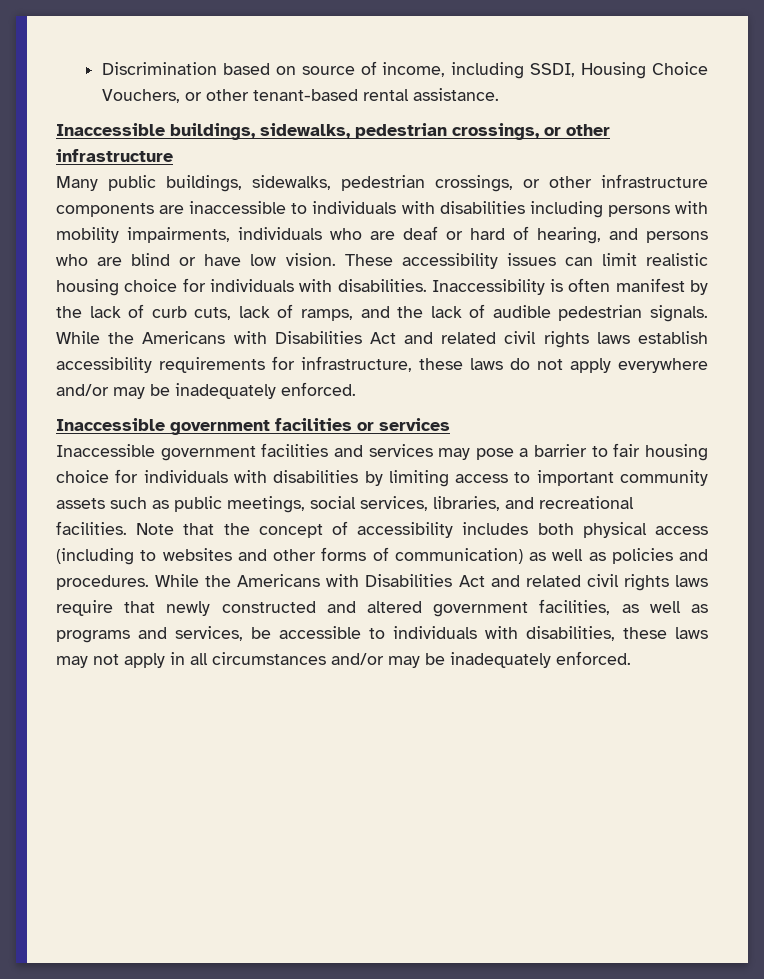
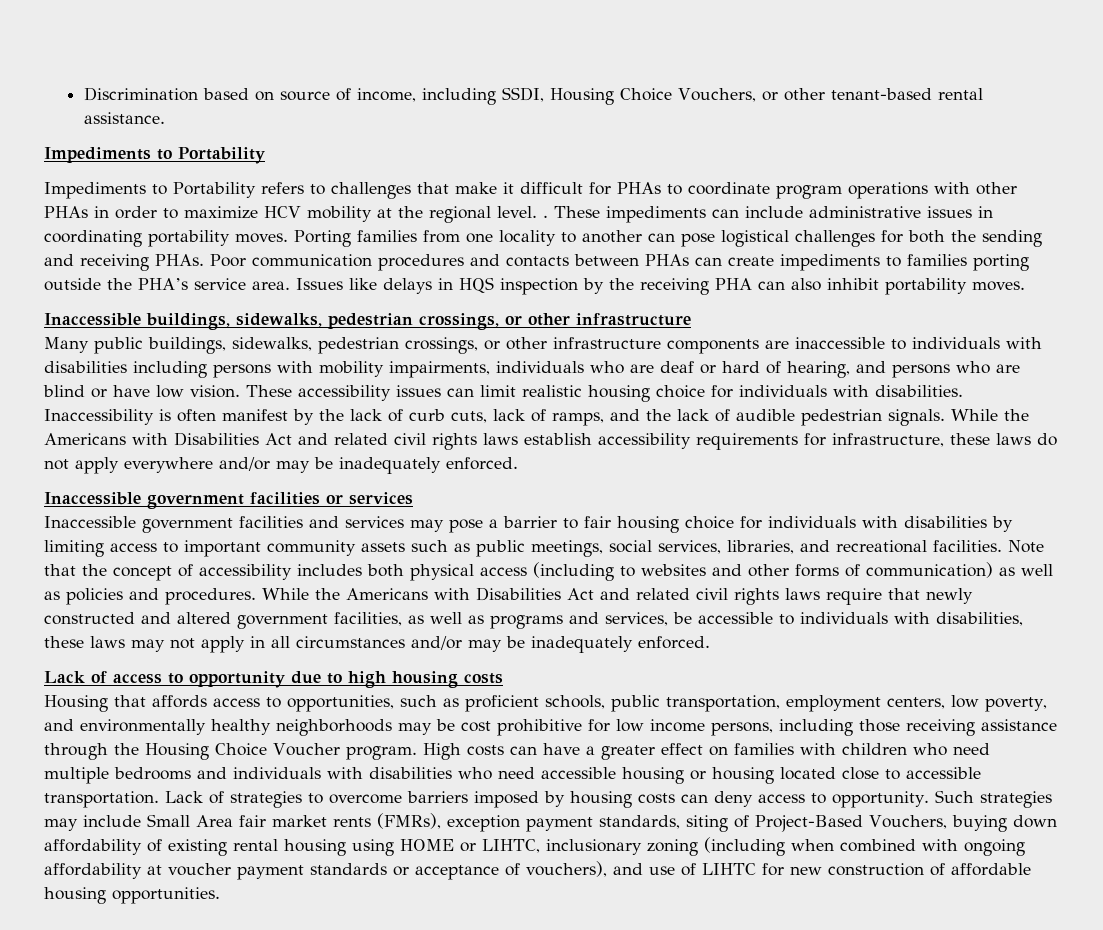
  Discrimination based on source of income, including SSDI, Housing Choice Vouchers, or other tenant-based rental assistance.
+ Impediments to Portability
+ Impediments to Portability refers to challenges that make it difficult for PHAs to coordinate program operations with other PHAs in order to maximize HCV mobility at the regional level. . These impediments can include administrative issues in coordinating portability moves. Porting families from one locality to another can pose logistical challenges for both the sending and receiving PHAs. Poor communication procedures and contacts between PHAs can create impediments to families porting outside the PHA’s service area. Issues like delays in HQS inspection by the receiving PHA can also inhibit portability moves.
+ Lack of access to opportunity due to high housing costs
+ Housing that affords access to opportunities, such as proficient schools, public transportation, employment centers, low poverty, and environmentally healthy neighborhoods may be cost prohibitive for low income persons, including those receiving assistance through the Housing Choice Voucher program. High costs can have a greater effect on families with children who need multiple bedrooms and individuals with disabilities who need accessible housing or housing located close to accessible transportation. Lack of strategies to overcome barriers imposed by housing costs can deny access to opportunity. Such strategies may include Small Area fair market rents (FMRs), exception payment standards, siting of Project-Based Vouchers, buying down affordability of existing rental housing using HOME or LIHTC, inclusionary zoning (including when combined with ongoing affordability at voucher payment standards or acceptance of vouchers), and use of LIHTC for new construction of affordable housing opportunities.

